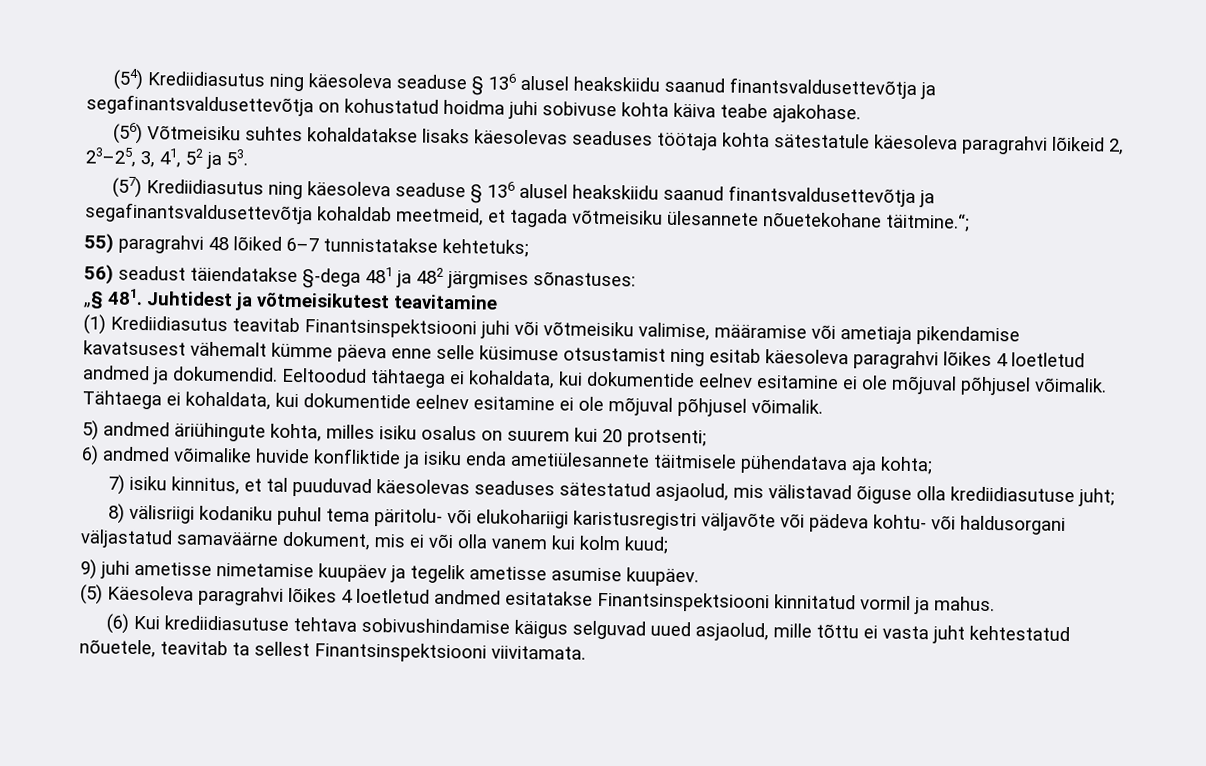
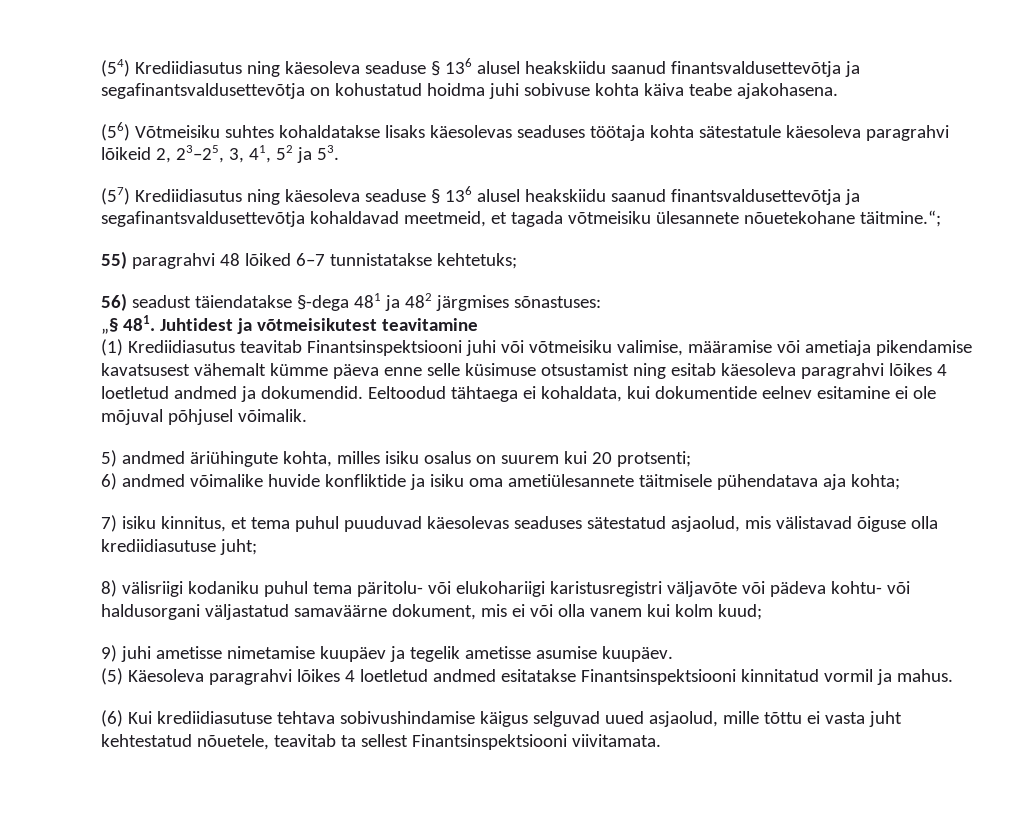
- (54) Krediidiasutus ning käesoleva seaduse § 136 alusel heakskiidu saanud finantsvaldusettevõtja ja segafinantsvaldusettevõtja on kohustatud hoidma juhi sobivuse kohta käiva teabe ajakohase.
+ (54) Krediidiasutus ning käesoleva seaduse § 136 alusel heakskiidu saanud finantsvaldusettevõtja ja segafinantsvaldusettevõtja on kohustatud hoidma juhi sobivuse kohta käiva teabe ajakohasena.
- (57) Krediidiasutus ning käesoleva seaduse § 136 alusel heakskiidu saanud finantsvaldusettevõtja ja segafinantsvaldusettevõtja kohaldab meetmeid, et tagada võtmeisiku ülesannete nõuetekohane täitmine.“;
+ (57) Krediidiasutus ning käesoleva seaduse § 136 alusel heakskiidu saanud finantsvaldusettevõtja ja segafinantsvaldusettevõtja kohaldavad meetmeid, et tagada võtmeisiku ülesannete nõuetekohane täitmine.“;
- Tähtaega ei kohaldata, kui dokumentide eelnev esitamine ei ole mõjuval põhjusel võimalik.
- 6) andmed võimalike huvide konfliktide ja isiku enda ametiülesannete täitmisele pühendatava aja kohta;
+ 6) andmed võimalike huvide konfliktide ja isiku oma ametiülesannete täitmisele pühendatava aja kohta;
- 7) isiku kinnitus, et tal puuduvad käesolevas seaduses sätestatud asjaolud, mis välistavad õiguse olla krediidiasutuse juht;
+ 7) isiku kinnitus, et tema puhul puuduvad käesolevas seaduses sätestatud asjaolud, mis välistavad õiguse olla krediidiasutuse juht;

